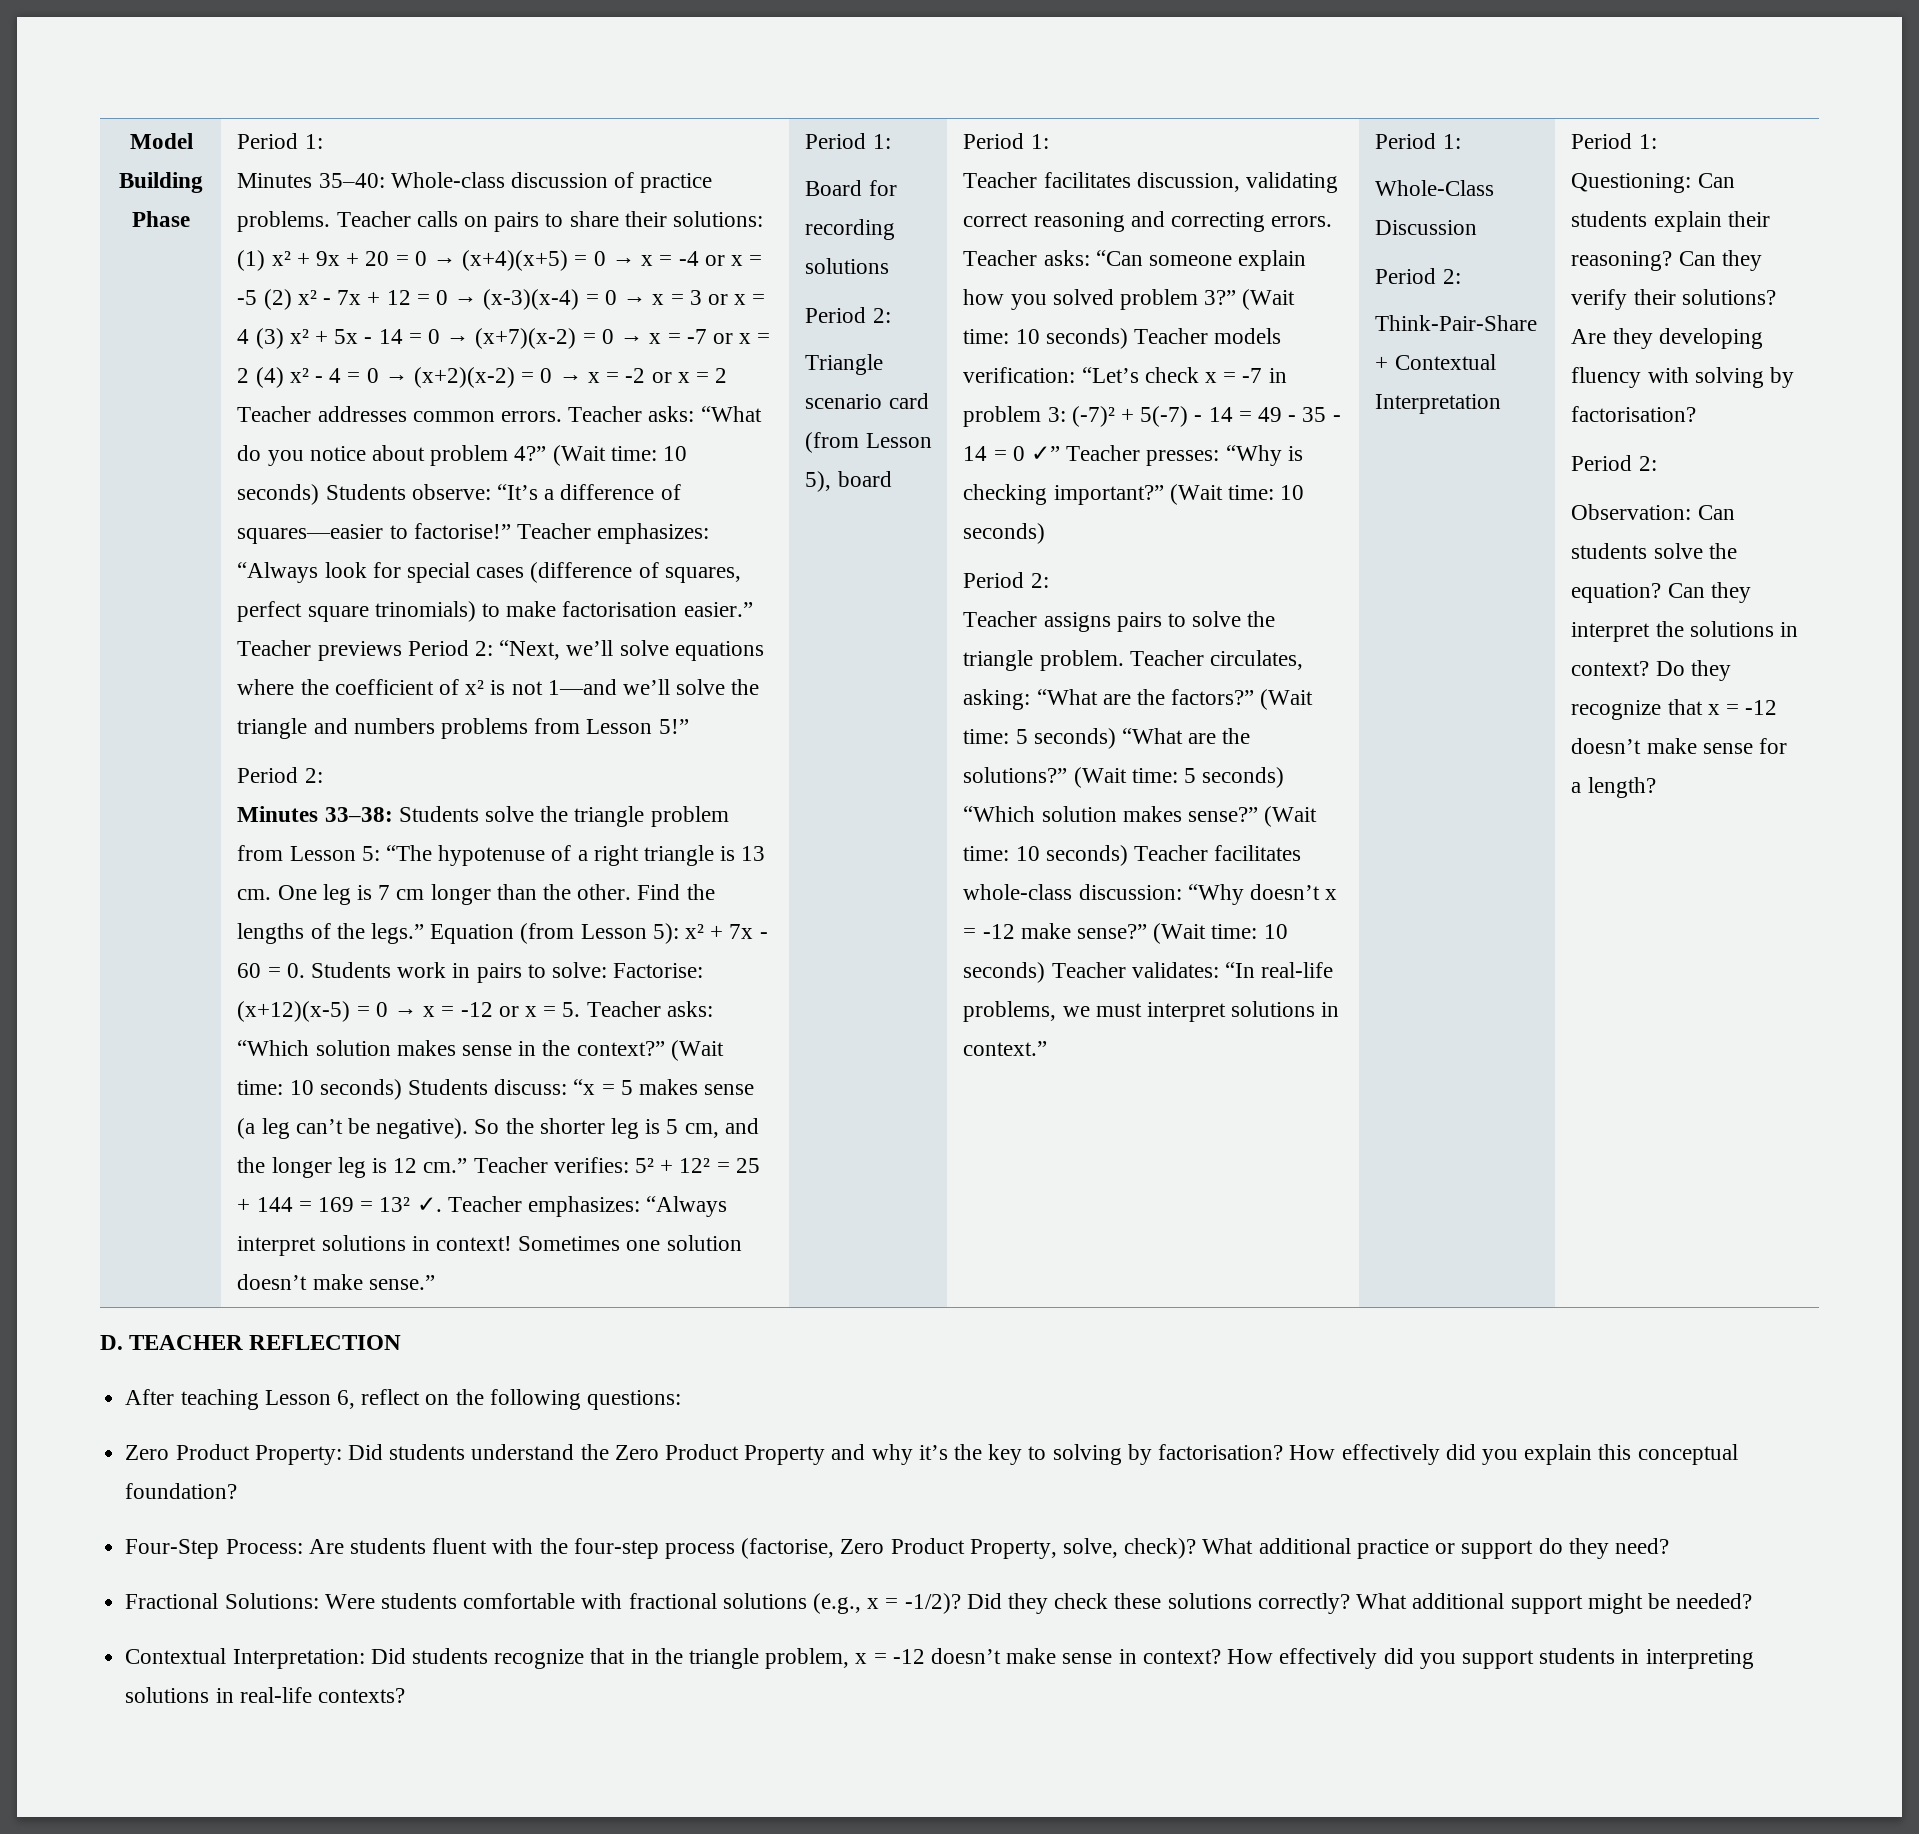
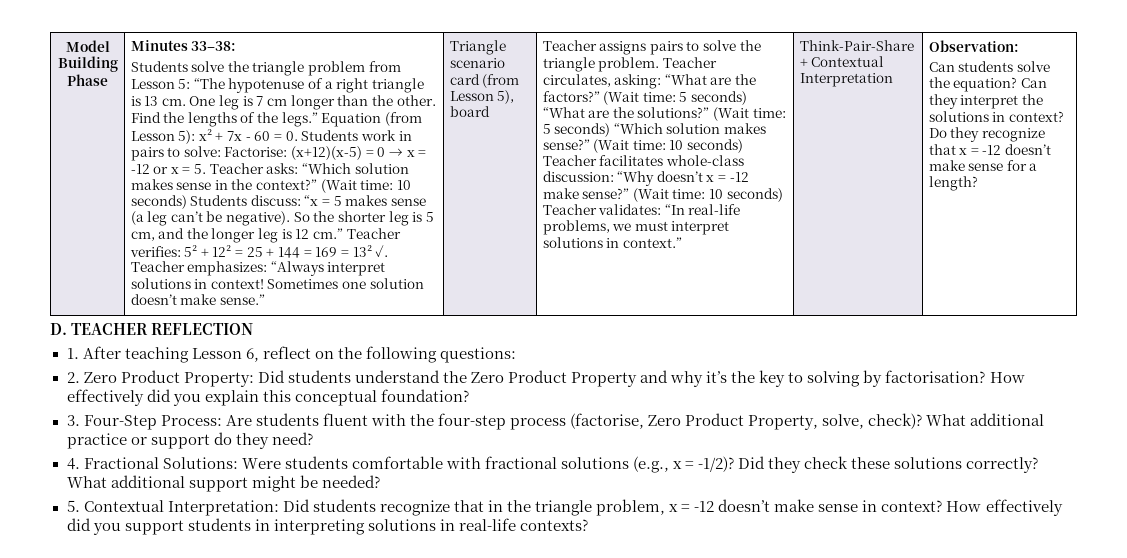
- Model Building Phase | Period 1:
- Minutes 35–40: Whole-class discussion of practice problems. Teacher calls on pairs to share their solutions: (1) x² + 9x + 20 = 0 → (x+4)(x+5) = 0 → x = -4 or x = -5 (2) x² - 7x + 12 = 0 → (x-3)(x-4) = 0 → x = 3 or x = 4 (3) x² + 5x - 14 = 0 → (x+7)(x-2) = 0 → x = -7 or x = 2 (4) x² - 4 = 0 → (x+2)(x-2) = 0 → x = -2 or x = 2 Teacher addresses common errors. Teacher asks: “What do you notice about problem 4?” (Wait time: 10 seconds) Students observe: “It’s a difference of squares—easier to factorise!” Teacher emphasizes: “Always look for special cases (difference of squares, perfect square trinomials) to make factorisation easier.” Teacher previews Period 2: “Next, we’ll solve equations where the coefficient of x² is not 1—and we’ll solve the triangle and numbers problems from Lesson 5!”
- Period 2:
+ Model Building Phase
- Minutes 33–38: Students solve the triangle problem from Lesson 5: “The hypotenuse of a right triangle is 13 cm.
+ Minutes 33–38:
+ Students solve the triangle problem from Lesson 5: “The hypotenuse of a right triangle is 13 cm.
- Sometimes one solution doesn’t make sense.” | Period 1:
- Board for recording solutions
- Period 2:
+ Sometimes one solution doesn’t make sense.”
- Triangle scenario card (from Lesson 5), board | Period 1:
- Teacher facilitates discussion, validating correct reasoning and correcting errors. Teacher asks: “Can someone explain how you solved problem 3?” (Wait time: 10 seconds) Teacher models verification: “Let’s check x = -7 in problem 3: (-7)² + 5(-7) - 14 = 49 - 35 - 14 = 0 ✓” Teacher presses: “Why is checking important?” (Wait time: 10 seconds)
- Period 2:
+ Triangle scenario card (from Lesson 5), board
- (Wait time: 10 seconds) Teacher validates: “In real-life problems, we must interpret solutions in context.” | Period 1:
- Whole-Class Discussion
- Period 2:
- Think-Pair-Share + Contextual Interpretation | Period 1:
- Questioning: Can students explain their reasoning? Can they verify their solutions? Are they developing fluency with solving by factorisation?
- Period 2:
- Observation: Can students solve the equation?
+ (Wait time: 10 seconds) Teacher validates: “In real-life problems, we must interpret solutions in context.” | Think-Pair-Share + Contextual Interpretation | Observation:
+ Can students solve the equation?
- After teaching Lesson 6, reflect on the following questions:
+ 1. After teaching Lesson 6, reflect on the following questions:
- Zero Product Property: Did students understand the Zero Product Property and why it’s the key to solving by factorisation?
+ 2. Zero Product Property: Did students understand the Zero Product Property and why it’s the key to solving by factorisation?
- Four-Step Process: Are students fluent with the four-step process (factorise, Zero Product Property, solve, check)?
+ 3. Four-Step Process: Are students fluent with the four-step process (factorise, Zero Product Property, solve, check)?
- Fractional Solutions: Were students comfortable with fractional solutions (e.g., x = -1/2)?
+ 4. Fractional Solutions: Were students comfortable with fractional solutions (e.g., x = -1/2)?
- Contextual Interpretation: Did students recognize that in the triangle problem, x = -12 doesn’t make sense in context?
+ 5. Contextual Interpretation: Did students recognize that in the triangle problem, x = -12 doesn’t make sense in context?

